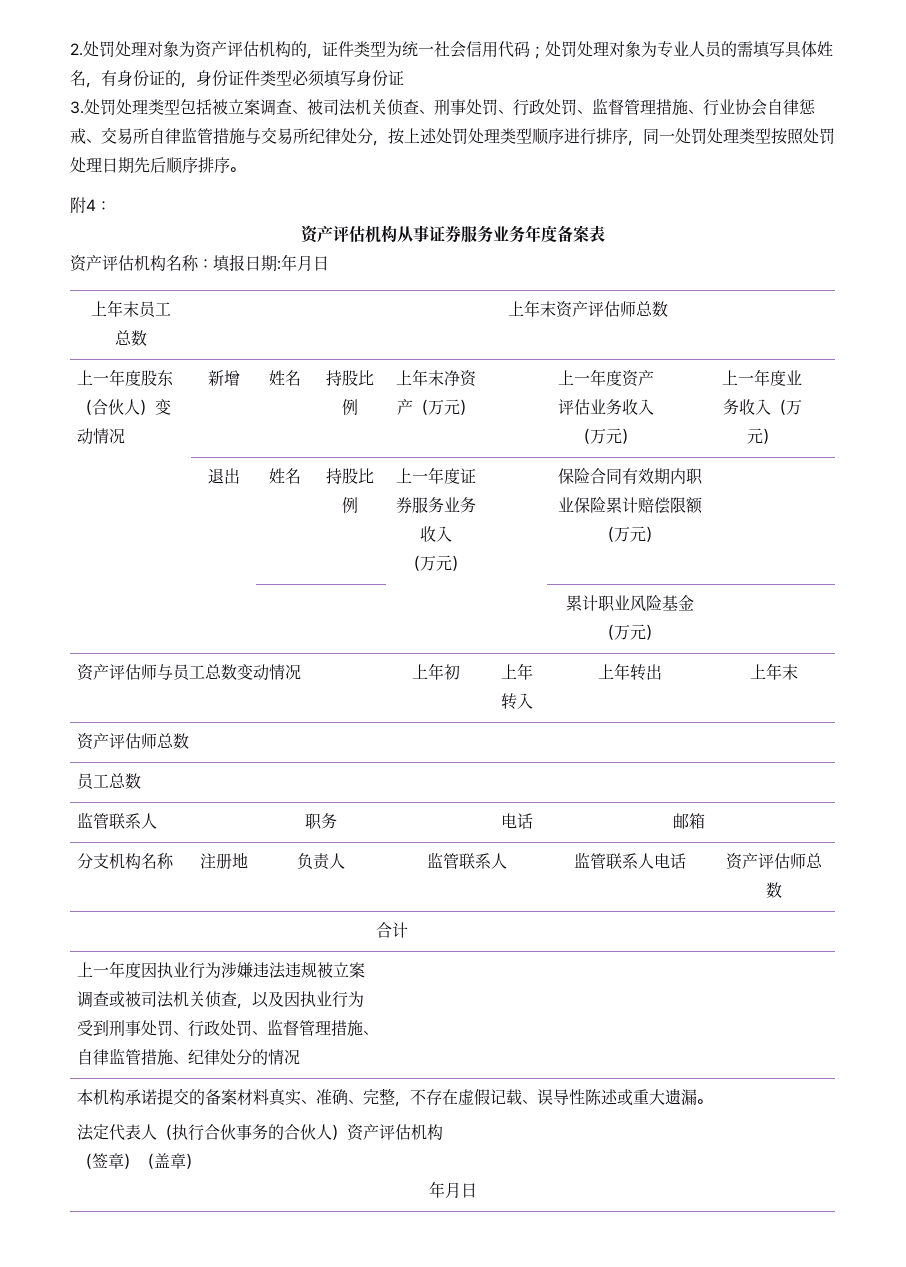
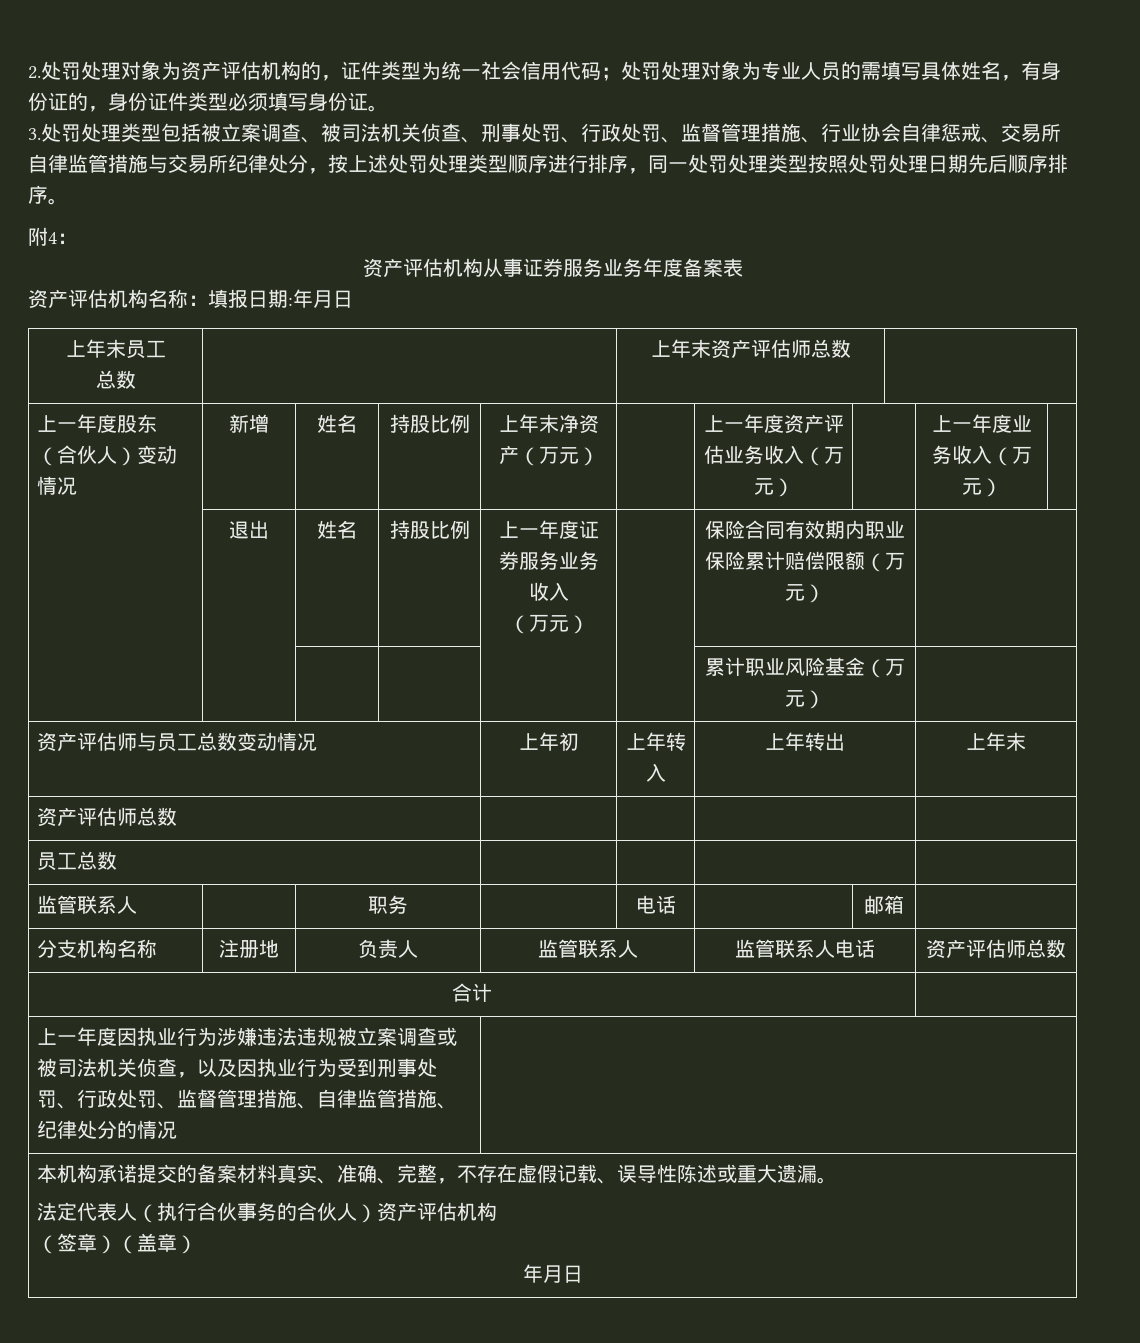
- 2.处罚处理对象为资产评估机构的，证件类型为统一社会信用代码；处罚处理对象为专业人员的需填写具体姓名，有身份证的，身份证件类型必须填写身份证
+ 2.处罚处理对象为资产评估机构的，证件类型为统一社会信用代码；处罚处理对象为专业人员的需填写具体姓名，有身份证的，身份证件类型必须填写身份证。

